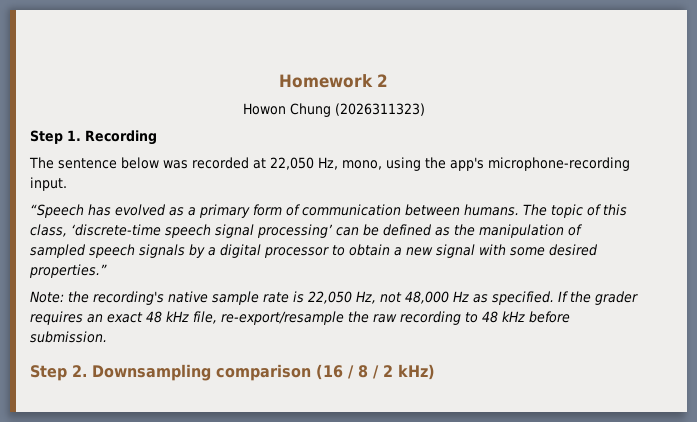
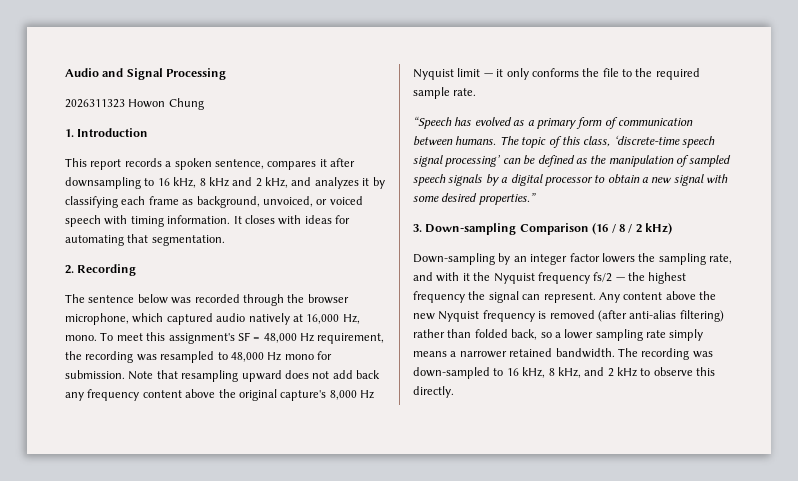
- Homework 2
- Howon Chung (2026311323)
- Step 1. Recording
+ Audio and Signal Processing
+ 2026311323 Howon Chung
+ 1. Introduction
+ This report records a spoken sentence, compares it after downsampling to 16 kHz, 8 kHz and 2 kHz, and analyzes it by classifying each frame as background, unvoiced, or voiced speech with timing information. It closes with ideas for automating that segmentation.
+ 2. Recording
- The sentence below was recorded at 22,050 Hz, mono, using the app's microphone-recording input.
+ The sentence below was recorded through the browser microphone, which captured audio natively at 16,000 Hz, mono. To meet this assignment's SF = 48,000 Hz requirement, the recording was resampled to 48,000 Hz mono for submission. Note that resampling upward does not add back any frequency content above the original capture's 8,000 Hz Nyquist limit — it only conforms the file to the required sample rate.
- Note: the recording's native sample rate is 22,050 Hz, not 48,000 Hz as specified. If the grader requires an exact 48 kHz file, re-export/resample the raw recording to 48 kHz before submission.
- Step 2. Downsampling comparison (16 / 8 / 2 kHz)
+ 3. Down-sampling Comparison (16 / 8 / 2 kHz)
+ Down-sampling by an integer factor lowers the sampling rate, and with it the Nyquist frequency fs/2 — the highest frequency the signal can represent. Any content above the new Nyquist frequency is removed (after anti-alias filtering) rather than folded back, so a lower sampling rate simply means a narrower retained bandwidth. The recording was down-sampled to 16 kHz, 8 kHz, and 2 kHz to observe this directly.

